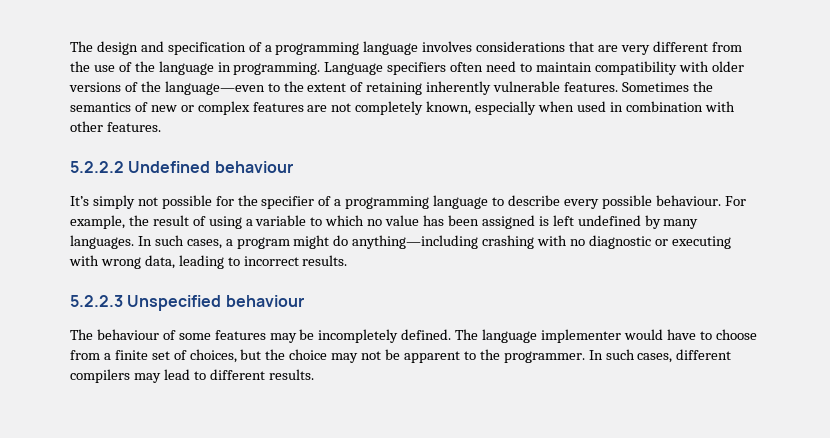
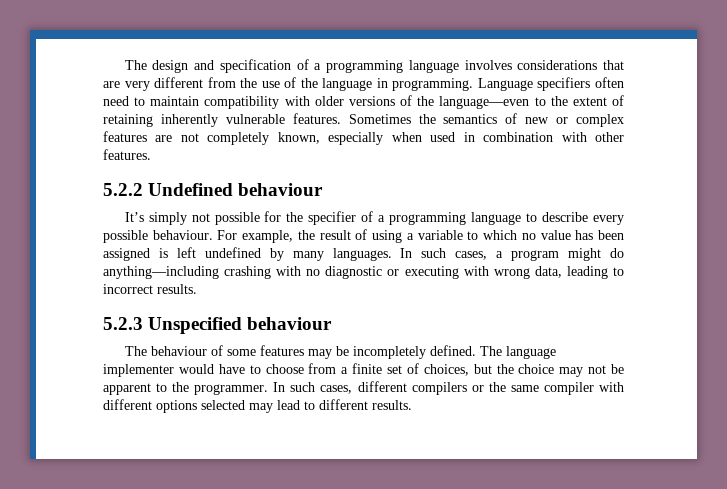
- 5.2.2.2 Undefined behaviour
+ 5.2.2 Undefined behaviour
- 5.2.2.3 Unspecified behaviour
+ 5.2.3 Unspecified behaviour
- In such cases, different compilers may lead to different results.
+ In such cases, different compilers or the same compiler with different options selected may lead to different results.

